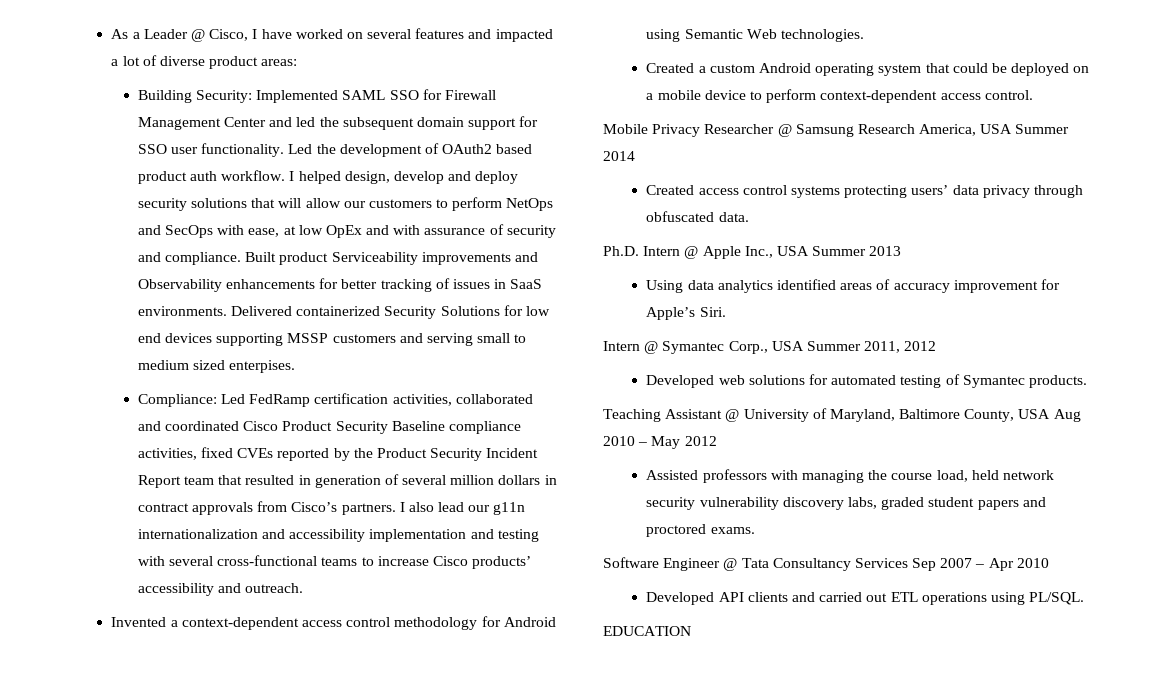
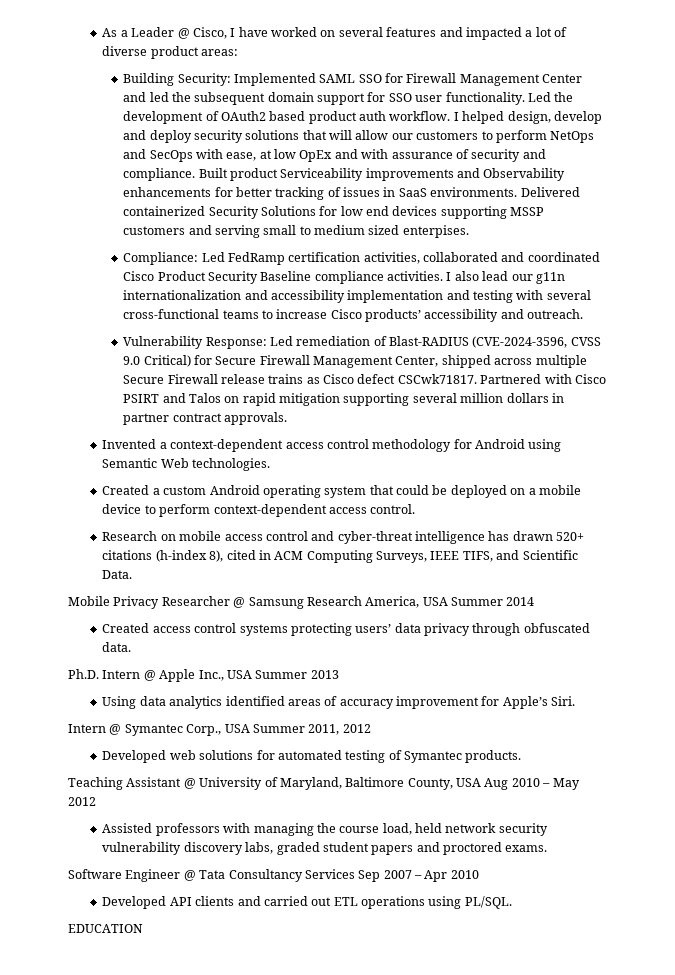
- Compliance: Led FedRamp certification activities, collaborated and coordinated Cisco Product Security Baseline compliance activities, fixed CVEs reported by the Product Security Incident Report team that resulted in generation of several million dollars in contract approvals from Cisco’s partners.
+ Compliance: Led FedRamp certification activities, collaborated and coordinated Cisco Product Security Baseline compliance activities.
+ Vulnerability Response: Led remediation of Blast-RADIUS (CVE-2024-3596, CVSS 9.0 Critical) for Secure Firewall Management Center, shipped across multiple Secure Firewall release trains as Cisco defect CSCwk71817. Partnered with Cisco PSIRT and Talos on rapid mitigation supporting several million dollars in partner contract approvals.
+ Research on mobile access control and cyber-threat intelligence has drawn 520+ citations (h-index 8), cited in ACM Computing Surveys, IEEE TIFS, and Scientific Data.

